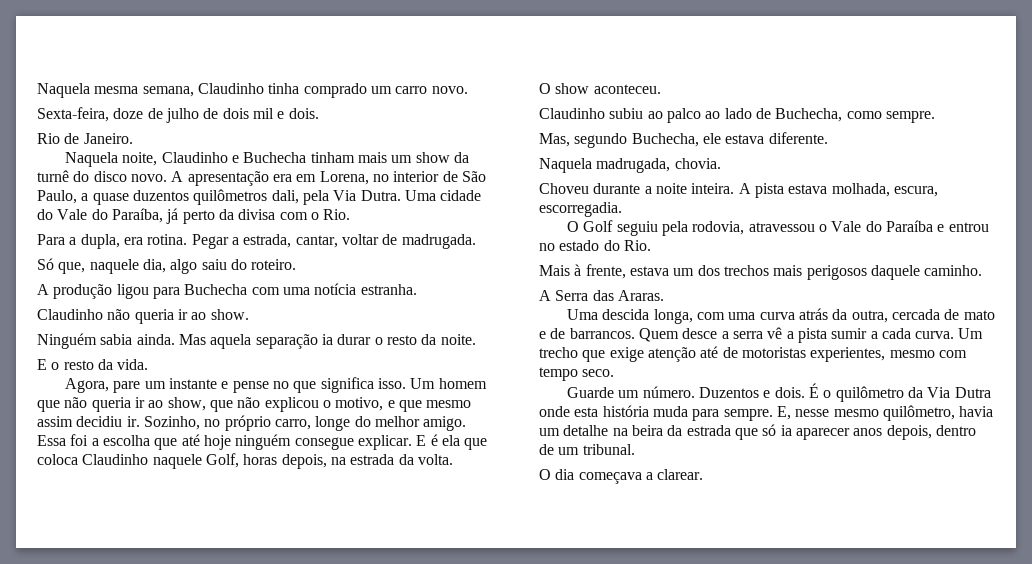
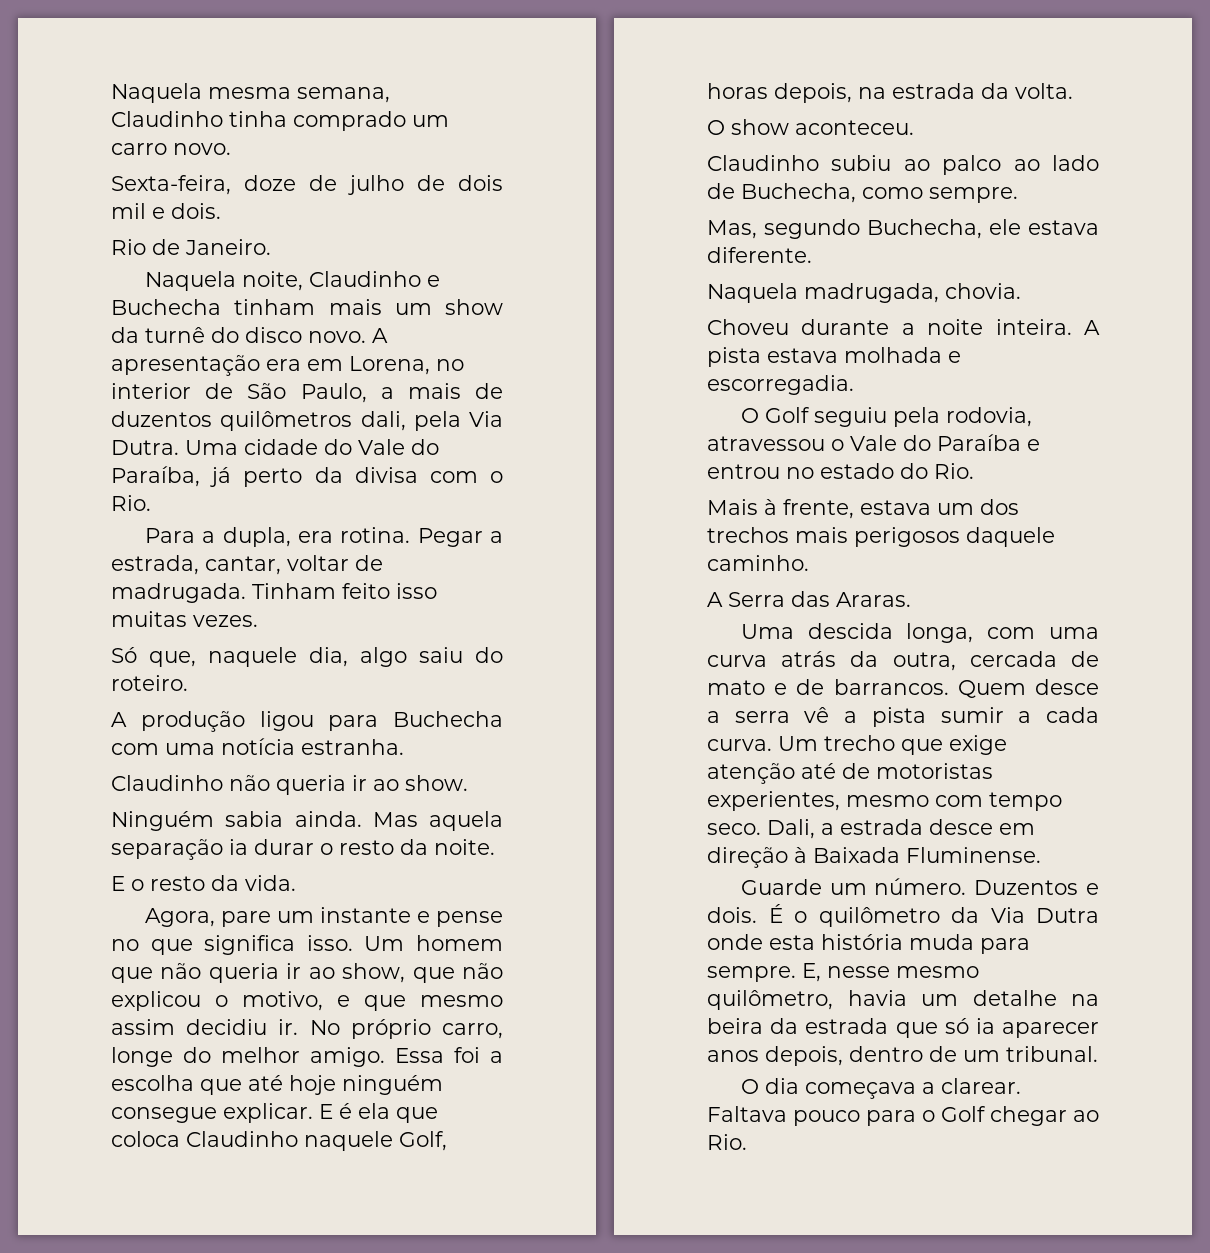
- A apresentação era em Lorena, no interior de São Paulo, a quase duzentos quilômetros dali, pela Via Dutra.
+ A apresentação era em Lorena, no interior de São Paulo, a mais de duzentos quilômetros dali, pela Via Dutra.
+ Tinham feito isso muitas vezes.
- Sozinho, no próprio carro, longe do melhor amigo.
+ No próprio carro, longe do melhor amigo.
- A pista estava molhada, escura, escorregadia.
+ A pista estava molhada e escorregadia.
+ Dali, a estrada desce em direção à Baixada Fluminense.
+ Faltava pouco para o Golf chegar ao Rio.

